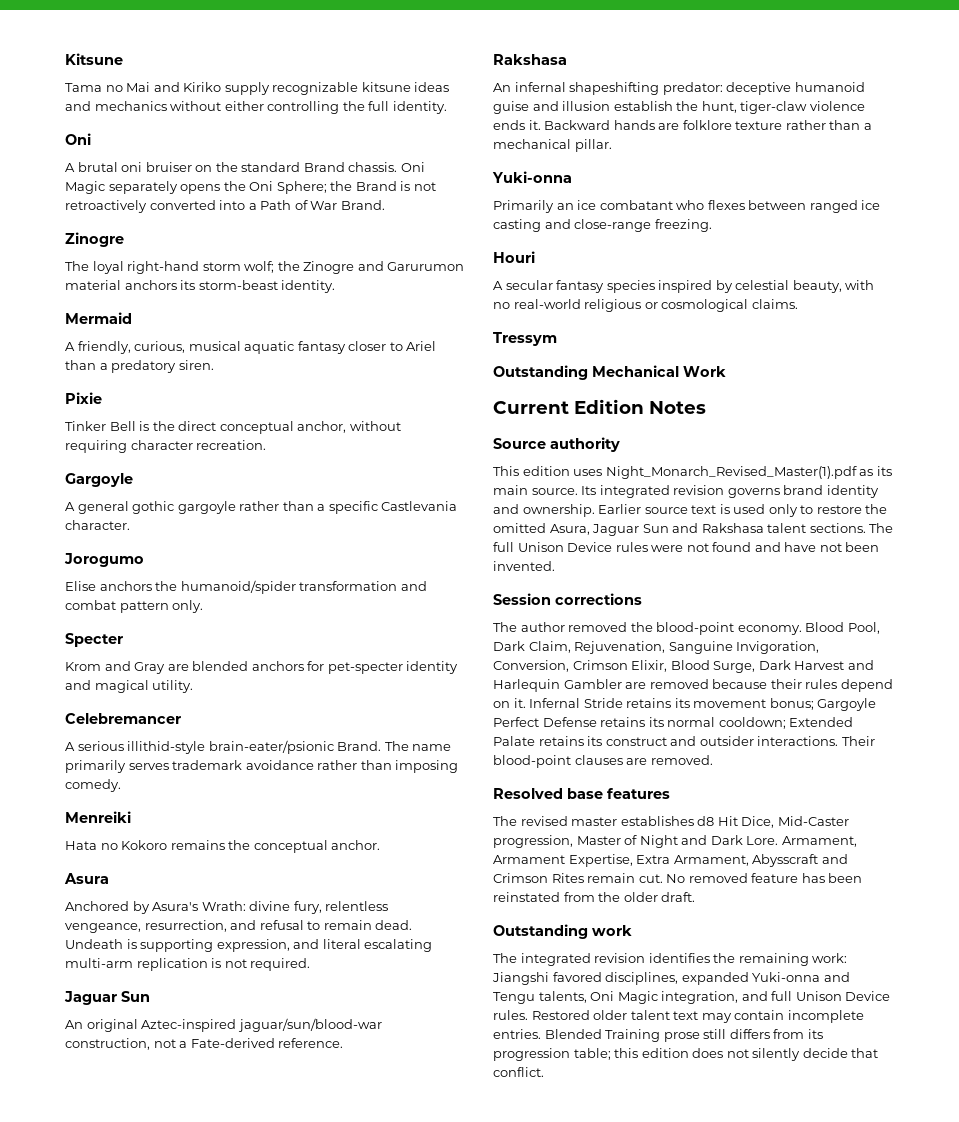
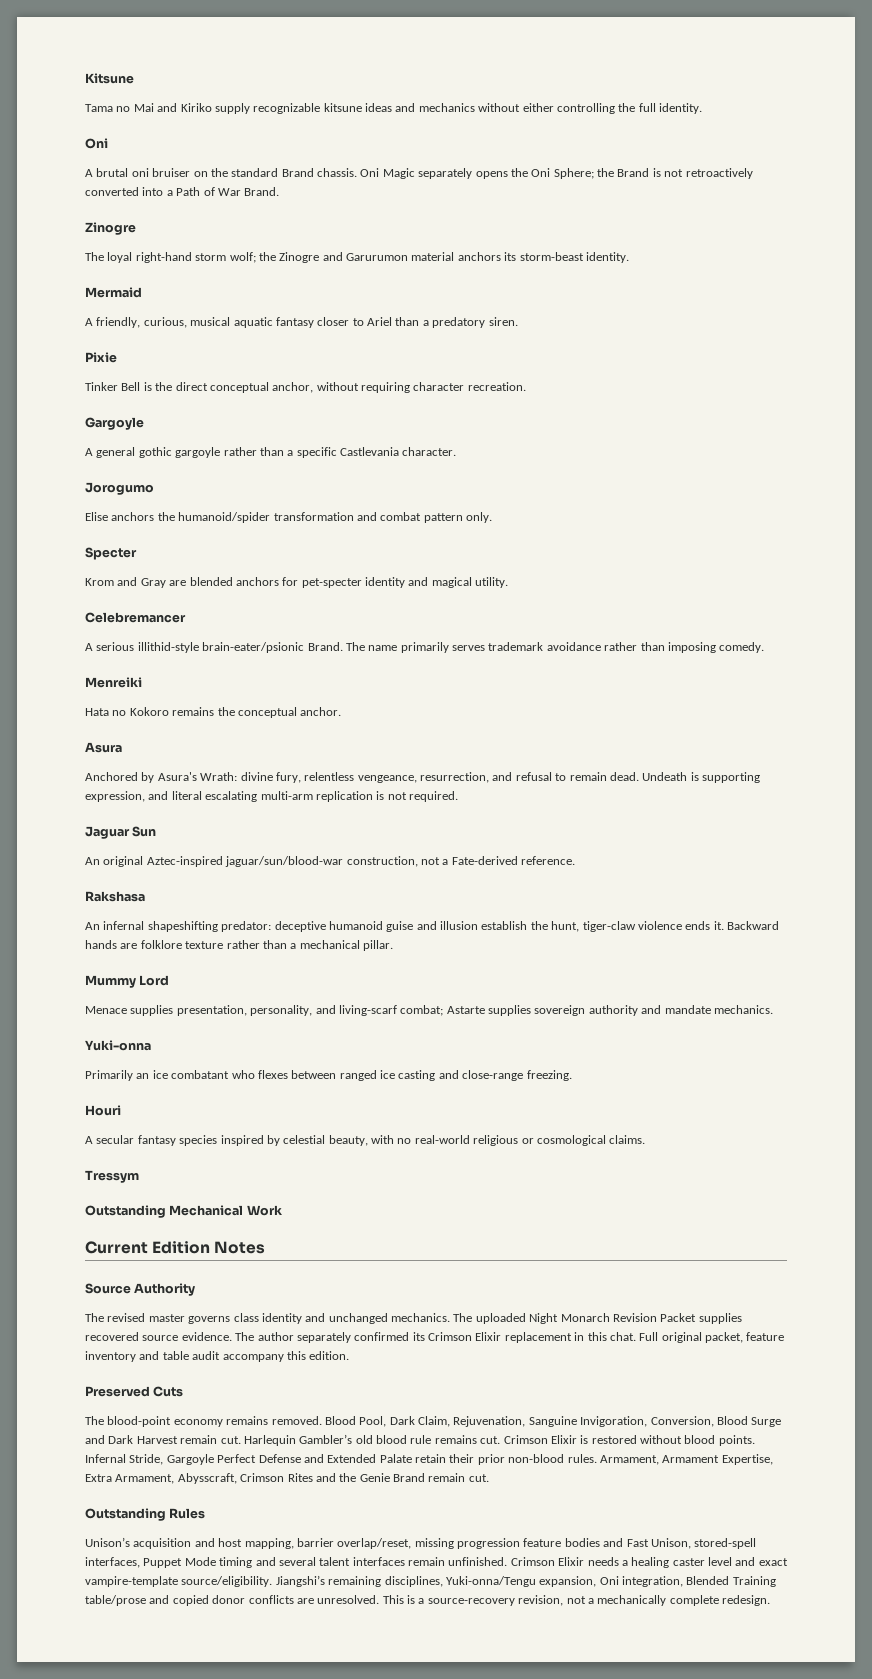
+ Mummy Lord
+ Menace supplies presentation, personality, and living-scarf combat; Astarte supplies sovereign authority and mandate mechanics.
- Source authority
- This edition uses Night_Monarch_Revised_Master(1).pdf as its main source. Its integrated revision governs brand identity and ownership. Earlier source text is used only to restore the omitted Asura, Jaguar Sun and Rakshasa talent sections. The full Unison Device rules were not found and have not been invented.
- Session corrections
- The author removed the blood-point economy.
+ Source Authority
+ The revised master governs class identity and unchanged mechanics. The uploaded Night Monarch Revision Packet supplies recovered source evidence. The author separately confirmed its Crimson Elixir replacement in this chat. Full original packet, feature inventory and table audit accompany this edition.
+ Preserved Cuts
+ The blood-point economy remains removed.
- Blood Pool, Dark Claim, Rejuvenation, Sanguine Invigoration, Conversion, Crimson Elixir, Blood Surge, Dark Harvest and Harlequin Gambler are removed because their rules depend on it. Infernal Stride retains its movement bonus; Gargoyle Perfect Defense retains its normal cooldown; Extended Palate retains its construct and outsider interactions. Their blood-point clauses are removed.
- Resolved base features
- The revised master establishes d8 Hit Dice, Mid-Caster progression, Master of Night and Dark Lore.
+ Blood Pool, Dark Claim, Rejuvenation, Sanguine Invigoration, Conversion, Blood Surge and Dark Harvest remain cut. Harlequin Gambler’s old blood rule remains cut. Crimson Elixir is restored without blood points. Infernal Stride, Gargoyle Perfect Defense and Extended Palate retain their prior non-blood rules.
- Armament, Armament Expertise, Extra Armament, Abysscraft and Crimson Rites remain cut. No removed feature has been reinstated from the older draft.
- Outstanding work
- The integrated revision identifies the remaining work: Jiangshi favored disciplines, expanded Yuki-onna and Tengu talents, Oni Magic integration, and full Unison Device rules. Restored older talent text may contain incomplete entries. Blended Training prose still differs from its progression table; this edition does not silently decide that conflict.
+ Armament, Armament Expertise, Extra Armament, Abysscraft, Crimson Rites and the Genie Brand remain cut.
+ Outstanding Rules
+ Unison’s acquisition and host mapping, barrier overlap/reset, missing progression feature bodies and Fast Unison, stored-spell interfaces, Puppet Mode timing and several talent interfaces remain unfinished. Crimson Elixir needs a healing caster level and exact vampire-template source/eligibility. Jiangshi’s remaining disciplines, Yuki-onna/Tengu expansion, Oni integration, Blended Training table/prose and copied donor conflicts are unresolved. This is a source-recovery revision, not a mechanically complete redesign.

